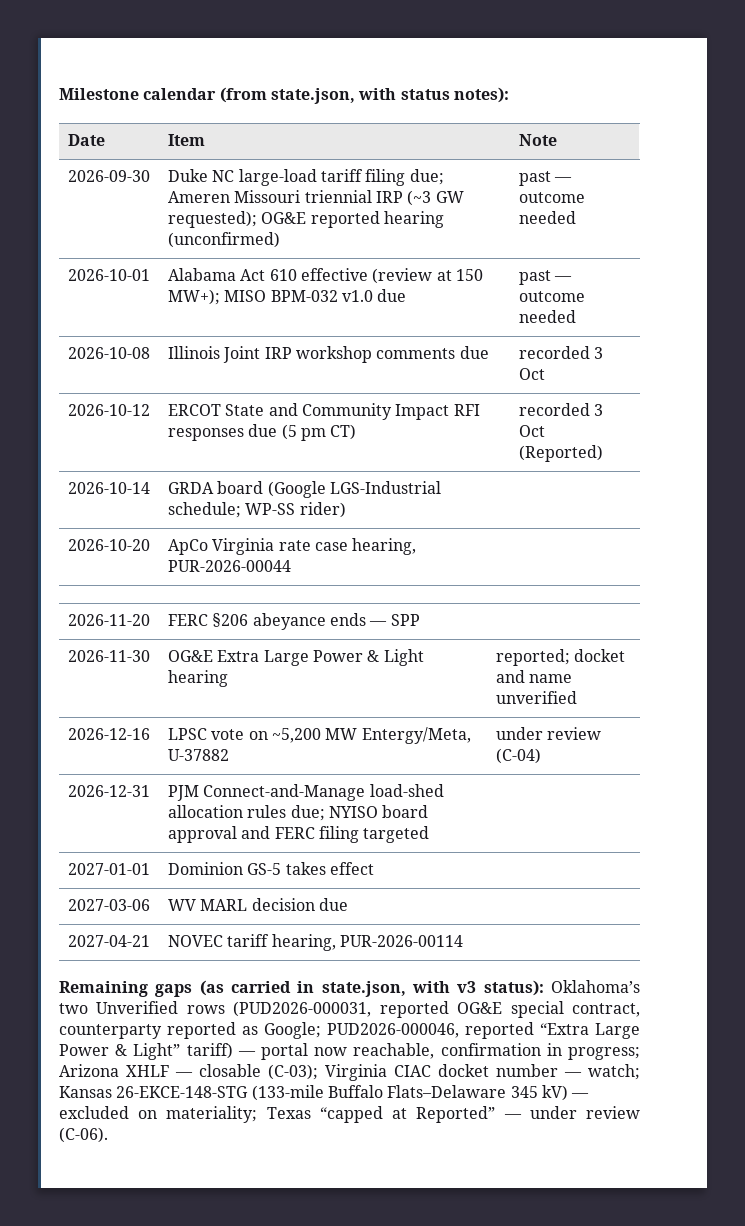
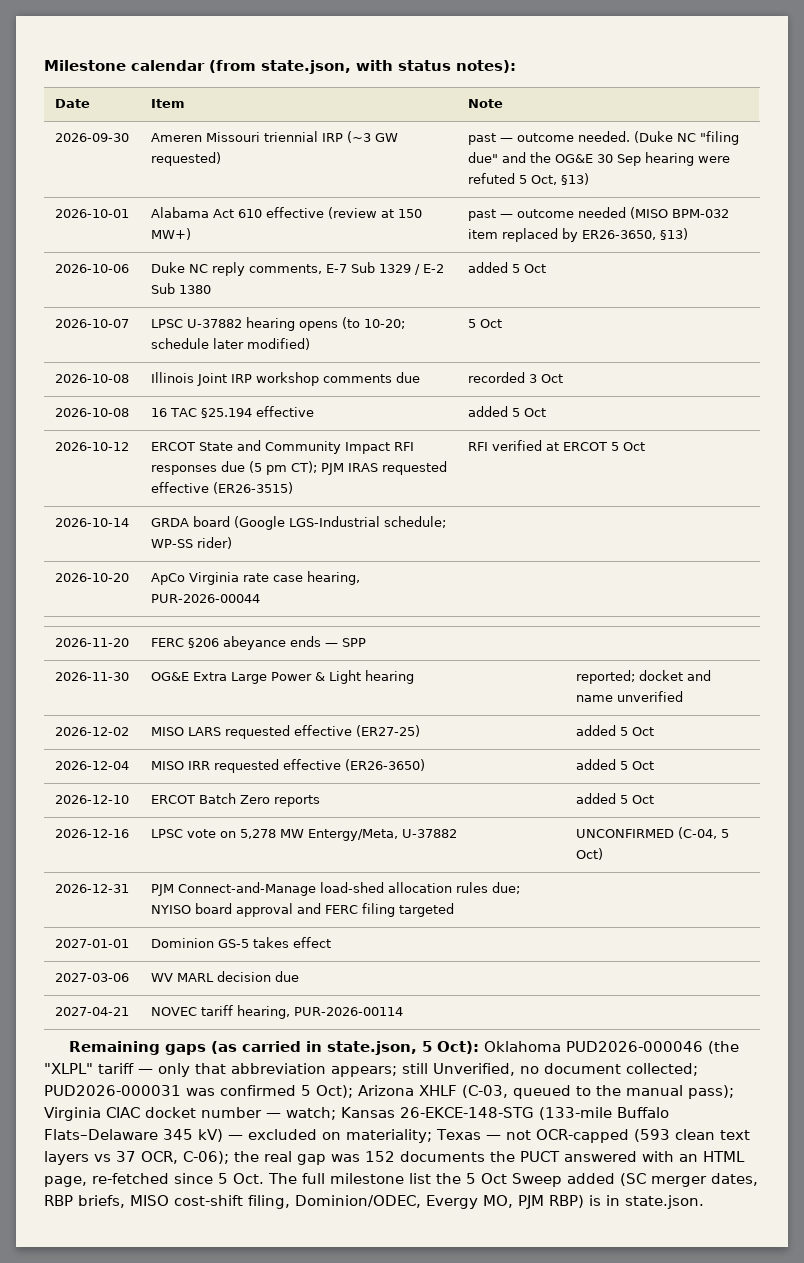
- 2026-09-30 | Duke NC large-load tariff filing due; Ameren Missouri triennial IRP (~3 GW requested); OG&E reported hearing (unconfirmed) | past — outcome needed
+ 2026-09-30 | Ameren Missouri triennial IRP (~3 GW requested) | past — outcome needed. (Duke NC "filing due" and the OG&E 30 Sep hearing were refuted 5 Oct, §13)
- 2026-10-01 | Alabama Act 610 effective (review at 150 MW+); MISO BPM-032 v1.0 due | past — outcome needed
+ 2026-10-01 | Alabama Act 610 effective (review at 150 MW+) | past — outcome needed (MISO BPM-032 item replaced by ER26-3650, §13)
+ 2026-10-06 | Duke NC reply comments, E-7 Sub 1329 / E-2 Sub 1380 | added 5 Oct
+ 2026-10-07 | LPSC U-37882 hearing opens (to 10-20; schedule later modified) | 5 Oct
+ 2026-10-08 | 16 TAC §25.194 effective | added 5 Oct
- 2026-10-12 | ERCOT State and Community Impact RFI responses due (5 pm CT) | recorded 3 Oct (Reported)
+ 2026-10-12 | ERCOT State and Community Impact RFI responses due (5 pm CT); PJM IRAS requested effective (ER26-3515) | RFI verified at ERCOT 5 Oct
+ 2026-12-02 | MISO LARS requested effective (ER27-25) | added 5 Oct
+ 2026-12-04 | MISO IRR requested effective (ER26-3650) | added 5 Oct
+ 2026-12-10 | ERCOT Batch Zero reports | added 5 Oct
- 2026-12-16 | LPSC vote on ~5,200 MW Entergy/Meta, U-37882 | under review (C-04)
+ 2026-12-16 | LPSC vote on 5,278 MW Entergy/Meta, U-37882 | UNCONFIRMED (C-04, 5 Oct)
- Remaining gaps (as carried in state.json, with v3 status): Oklahoma’s two Unverified rows (PUD2026-000031, reported OG&E special contract, counterparty reported as Google; PUD2026-000046, reported “Extra Large Power & Light” tariff) — portal now reachable, confirmation in progress; Arizona XHLF — closable (C-03); Virginia CIAC docket number — watch; Kansas 26-EKCE-148-STG (133-mile Buffalo Flats–Delaware 345 kV) — excluded on materiality; Texas “capped at Reported” — under review (C-06).
+ Remaining gaps (as carried in state.json, 5 Oct): Oklahoma PUD2026-000046 (the "XLPL" tariff — only that abbreviation appears; still Unverified, no document collected; PUD2026-000031 was confirmed 5 Oct); Arizona XHLF (C-03, queued to the manual pass); Virginia CIAC docket number — watch; Kansas 26-EKCE-148-STG (133-mile Buffalo Flats–Delaware 345 kV) — excluded on materiality; Texas — not OCR-capped (593 clean text layers vs 37 OCR, C-06); the real gap was 152 documents the PUCT answered with an HTML page, re-fetched since 5 Oct. The full milestone list the 5 Oct Sweep added (SC merger dates, RBP briefs, MISO cost-shift filing, Dominion/ODEC, Evergy MO, PJM RBP) is in state.json.

